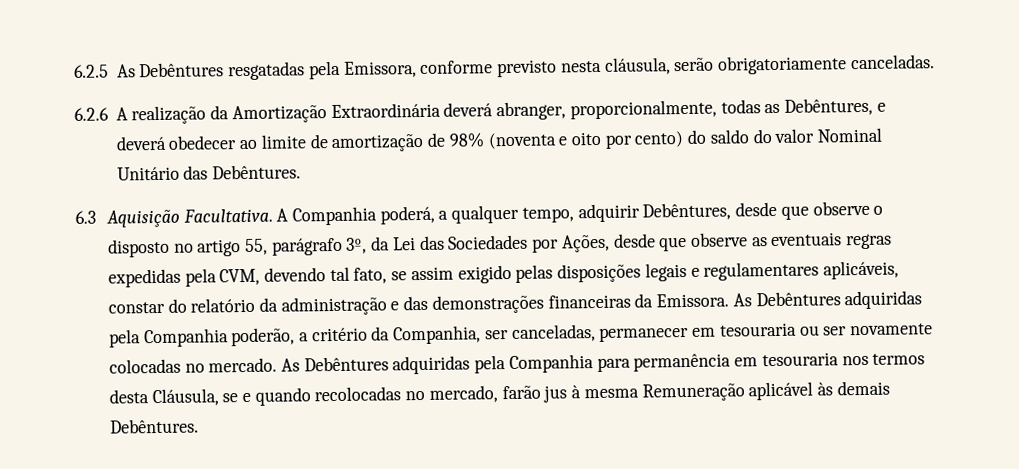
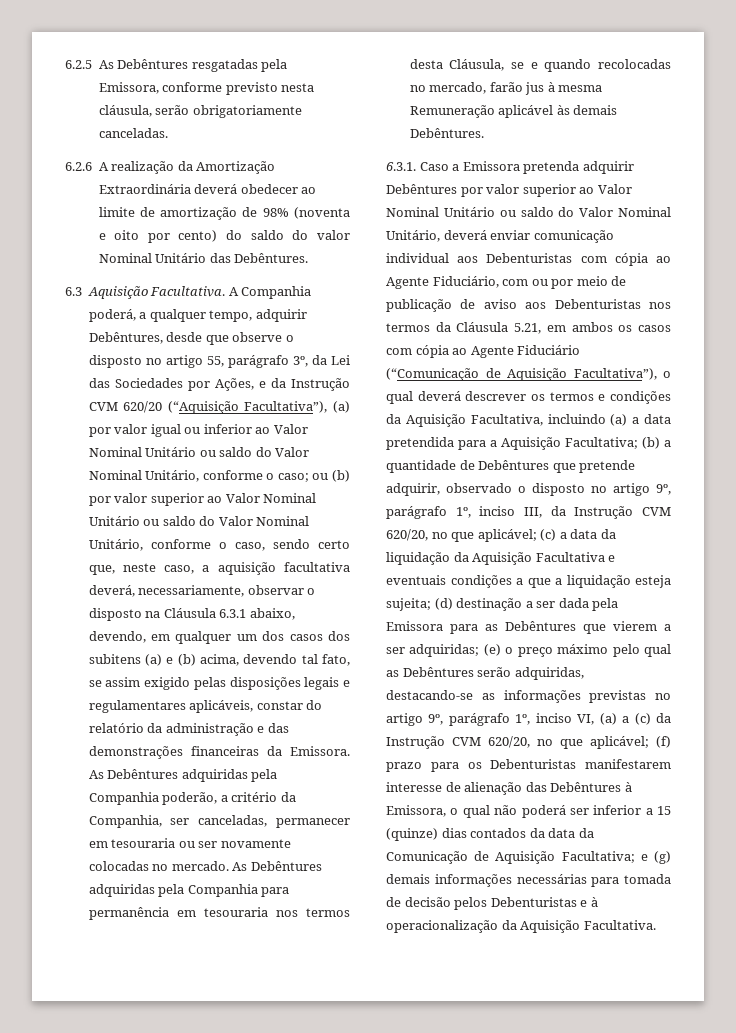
- 6.2.6 A realização da Amortização Extraordinária deverá abranger, proporcionalmente, todas as Debêntures, e deverá obedecer ao limite de amortização de 98% (noventa e oito por cento) do saldo do valor Nominal Unitário das Debêntures.
+ 6.2.6 A realização da Amortização Extraordinária deverá obedecer ao limite de amortização de 98% (noventa e oito por cento) do saldo do valor Nominal Unitário das Debêntures.
- A Companhia poderá, a qualquer tempo, adquirir Debêntures, desde que observe o disposto no artigo 55, parágrafo 3º, da Lei das Sociedades por Ações, desde que observe as eventuais regras expedidas pela CVM, devendo tal fato, se assim exigido pelas disposições legais e regulamentares aplicáveis, constar do relatório da administração e das demonstrações financeiras da Emissora.
+ A Companhia poderá, a qualquer tempo, adquirir Debêntures, desde que observe o disposto no artigo 55, parágrafo 3º, da Lei das Sociedades por Ações, e da Instrução CVM 620/20 (“Aquisição Facultativa”), (a) por valor igual ou inferior ao Valor Nominal Unitário ou saldo do Valor Nominal Unitário, conforme o caso; ou (b) por valor superior ao Valor Nominal Unitário ou saldo do Valor Nominal Unitário, conforme o caso, sendo certo que, neste caso, a aquisição facultativa deverá, necessariamente, observar o disposto na Cláusula 6.3.1 abaixo, devendo, em qualquer um dos casos dos subitens (a) e (b) acima, devendo tal fato, se assim exigido pelas disposições legais e regulamentares aplicáveis, constar do relatório da administração e das demonstrações financeiras da Emissora.
+ 6.3.1. Caso a Emissora pretenda adquirir Debêntures por valor superior ao Valor Nominal Unitário ou saldo do Valor Nominal Unitário, deverá enviar comunicação individual aos Debenturistas com cópia ao Agente Fiduciário, com ou por meio de publicação de aviso aos Debenturistas nos termos da Cláusula 5.21, em ambos os casos com cópia ao Agente Fiduciário (“Comunicação de Aquisição Facultativa”), o qual deverá descrever os termos e condições da Aquisição Facultativa, incluindo (a) a data pretendida para a Aquisição Facultativa; (b) a quantidade de Debêntures que pretende adquirir, observado o disposto no artigo 9º, parágrafo 1º, inciso III, da Instrução CVM 620/20, no que aplicável; (c) a data da liquidação da Aquisição Facultativa e eventuais condições a que a liquidação esteja sujeita; (d) destinação a ser dada pela Emissora para as Debêntures que vierem a ser adquiridas; (e) o preço máximo pelo qual as Debêntures serão adquiridas, destacando-se as informações previstas no artigo 9º, parágrafo 1º, inciso VI, (a) a (c) da Instrução CVM 620/20, no que aplicável; (f) prazo para os Debenturistas manifestarem interesse de alienação das Debêntures à Emissora, o qual não poderá ser inferior a 15 (quinze) dias contados da data da Comunicação de Aquisição Facultativa; e (g) demais informações necessárias para tomada de decisão pelos Debenturistas e à operacionalização da Aquisição Facultativa.

